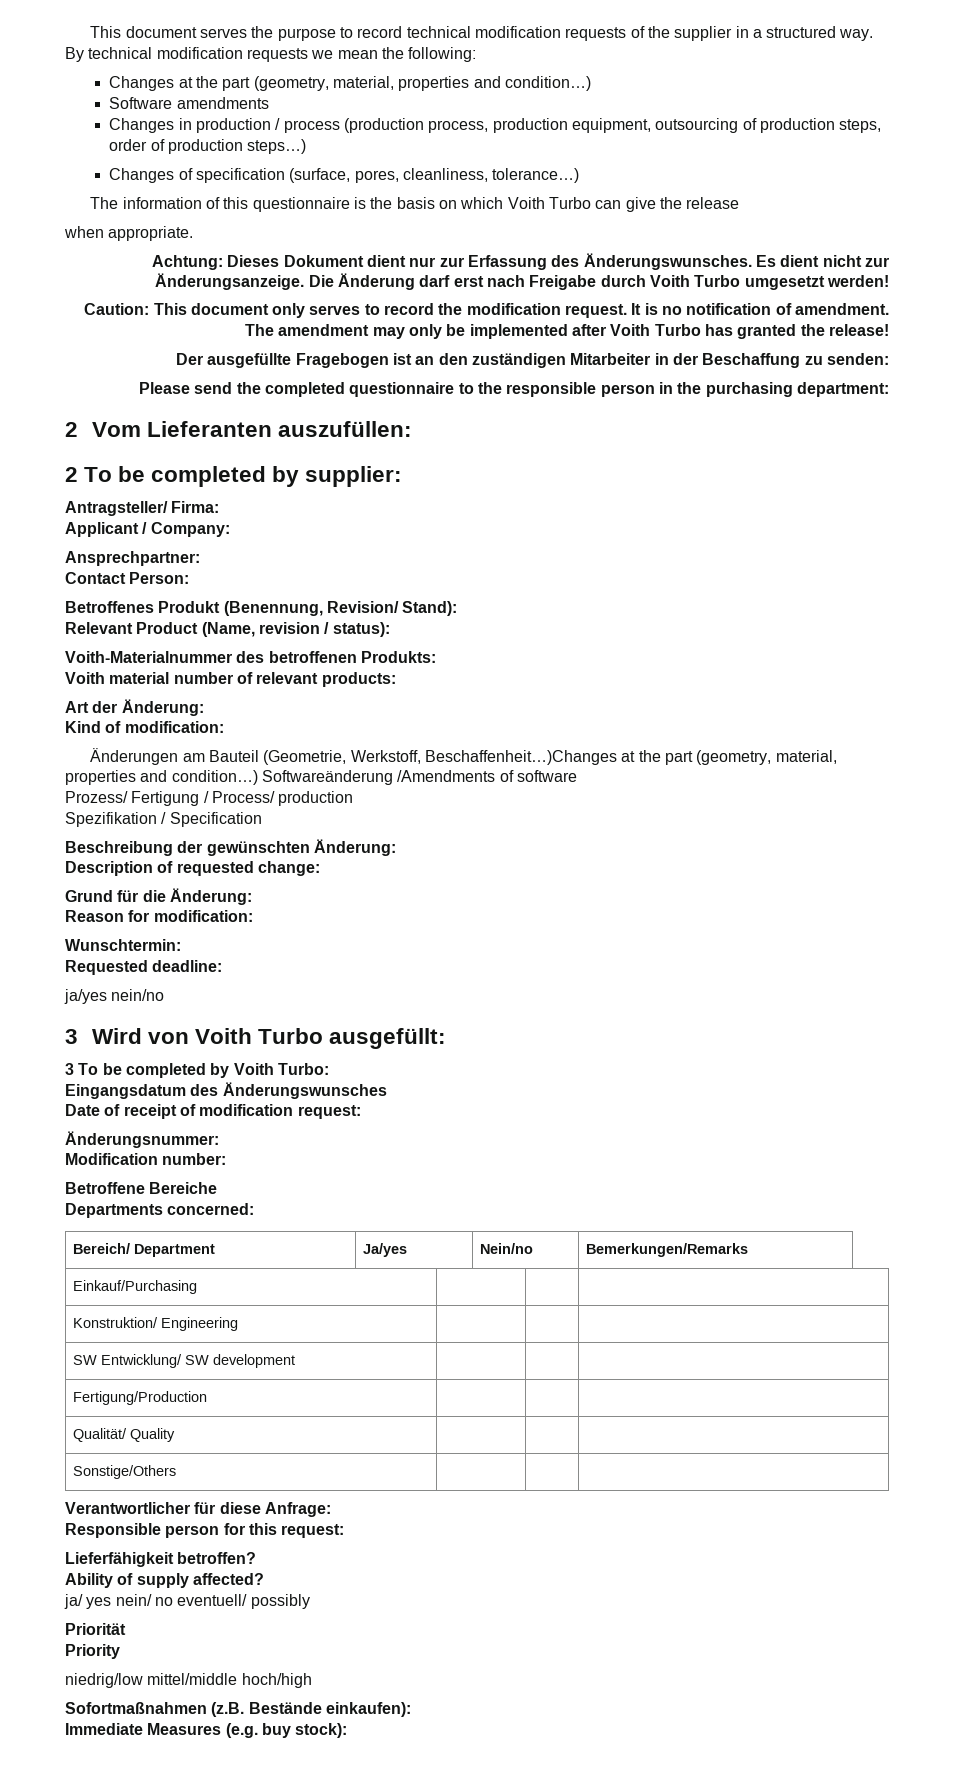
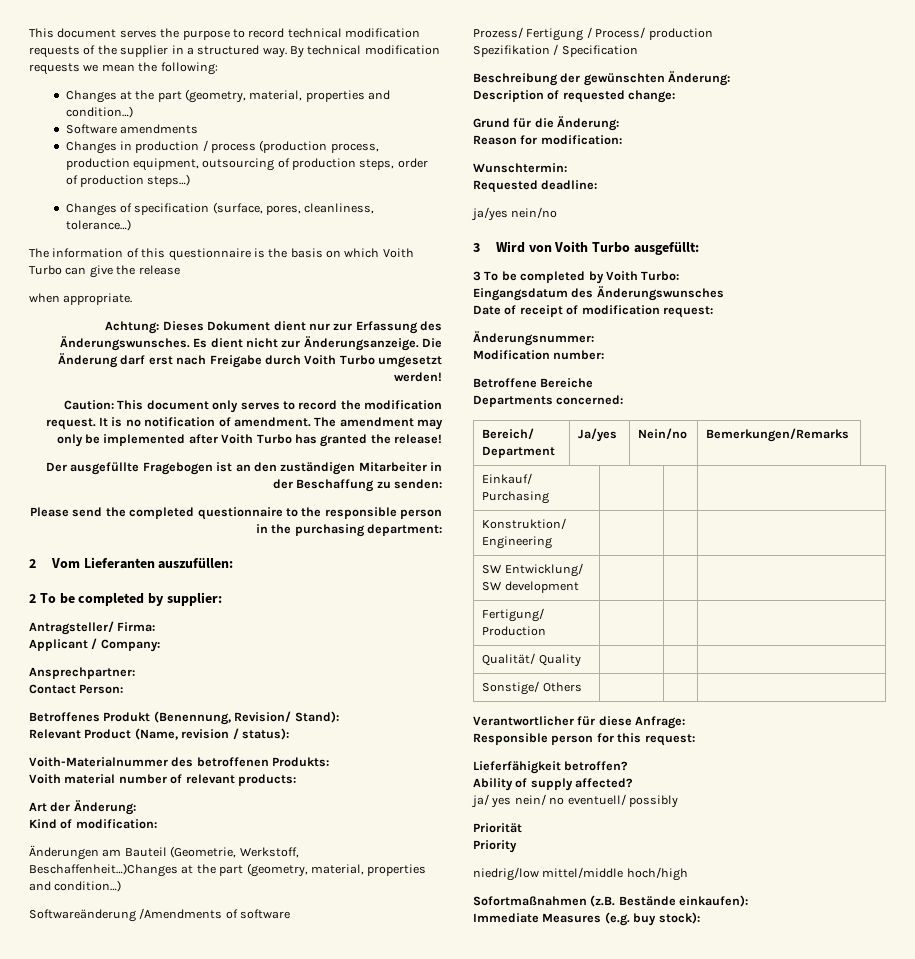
- Änderungen am Bauteil (Geometrie, Werkstoff, Beschaffenheit…)Changes at the part (geometry, material, properties and condition…) Softwareänderung /Amendments of software
+ Änderungen am Bauteil (Geometrie, Werkstoff, Beschaffenheit…)Changes at the part (geometry, material, properties and condition…)
+ Softwareänderung /Amendments of software
- Einkauf/Purchasing | | |
+ Einkauf/ Purchasing | | |
- Fertigung/Production | | |
+ Fertigung/ Production | | |
- Sonstige/Others | | |
+ Sonstige/ Others | | |

